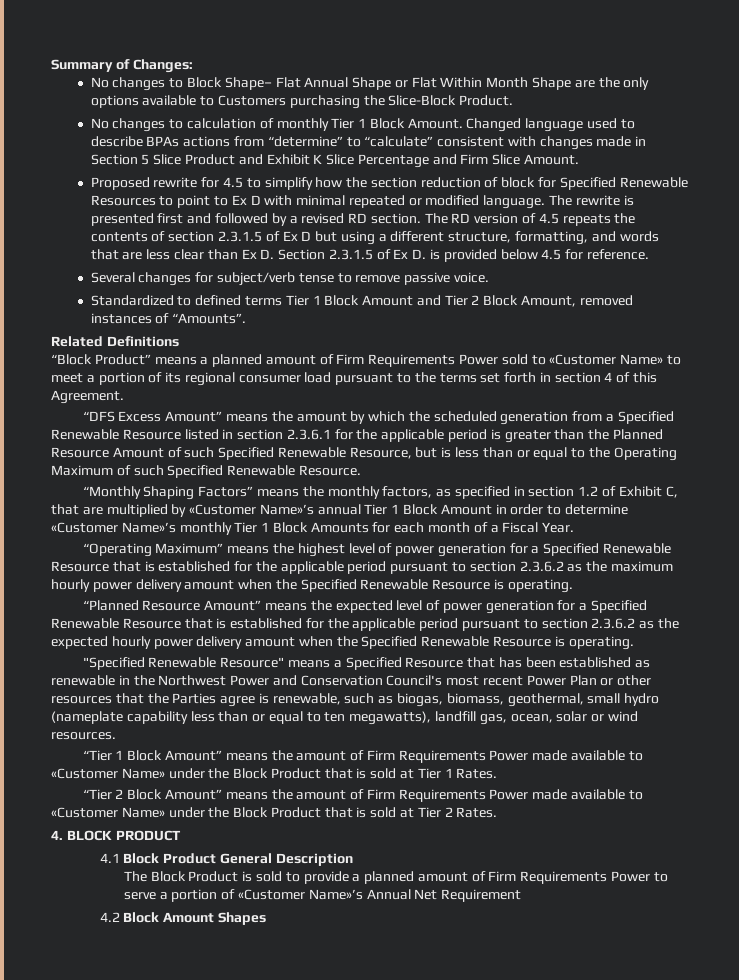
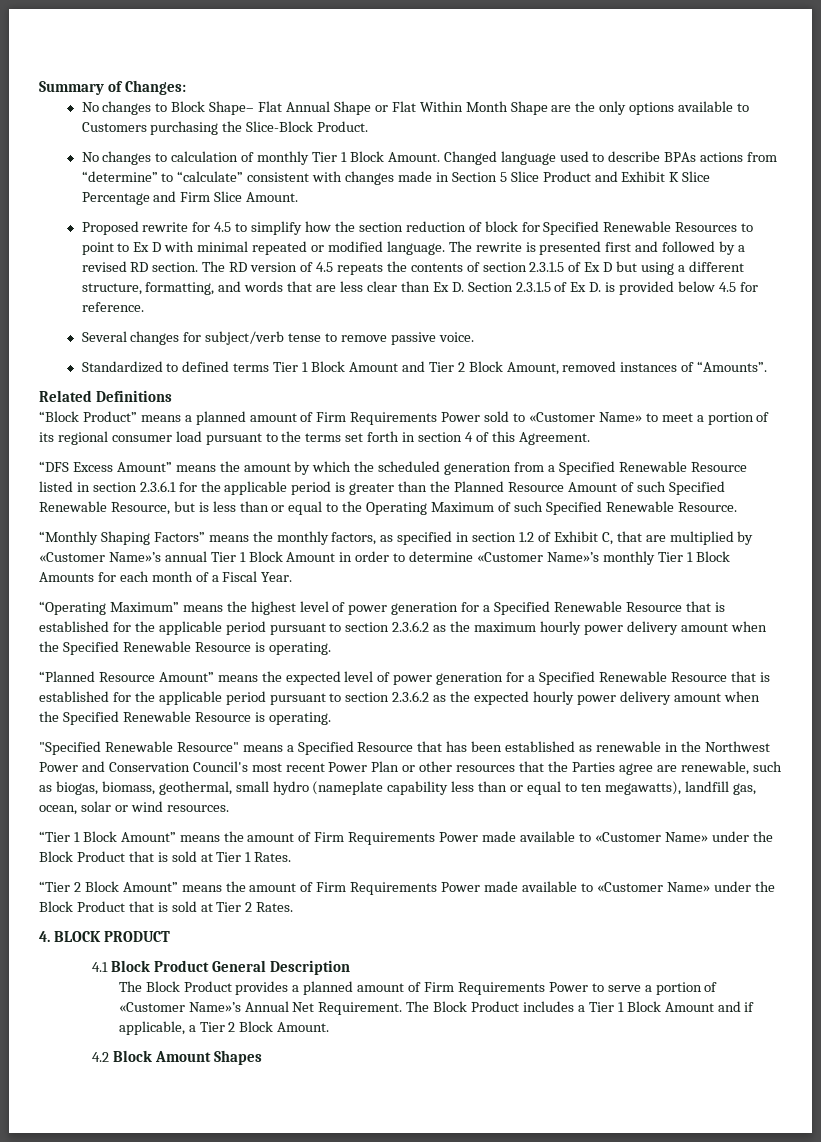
- "Specified Renewable Resource" means a Specified Resource that has been established as renewable in the Northwest Power and Conservation Council's most recent Power Plan or other resources that the Parties agree is renewable, such as biogas, biomass, geothermal, small hydro (nameplate capability less than or equal to ten megawatts), landfill gas, ocean, solar or wind resources.
+ "Specified Renewable Resource" means a Specified Resource that has been established as renewable in the Northwest Power and Conservation Council's most recent Power Plan or other resources that the Parties agree are renewable, such as biogas, biomass, geothermal, small hydro (nameplate capability less than or equal to ten megawatts), landfill gas, ocean, solar or wind resources.
- The Block Product is sold to provide a planned amount of Firm Requirements Power to serve a portion of «Customer Name»’s Annual Net Requirement
+ The Block Product provides a planned amount of Firm Requirements Power to serve a portion of «Customer Name»’s Annual Net Requirement. The Block Product includes a Tier 1 Block Amount and if applicable, a Tier 2 Block Amount.

